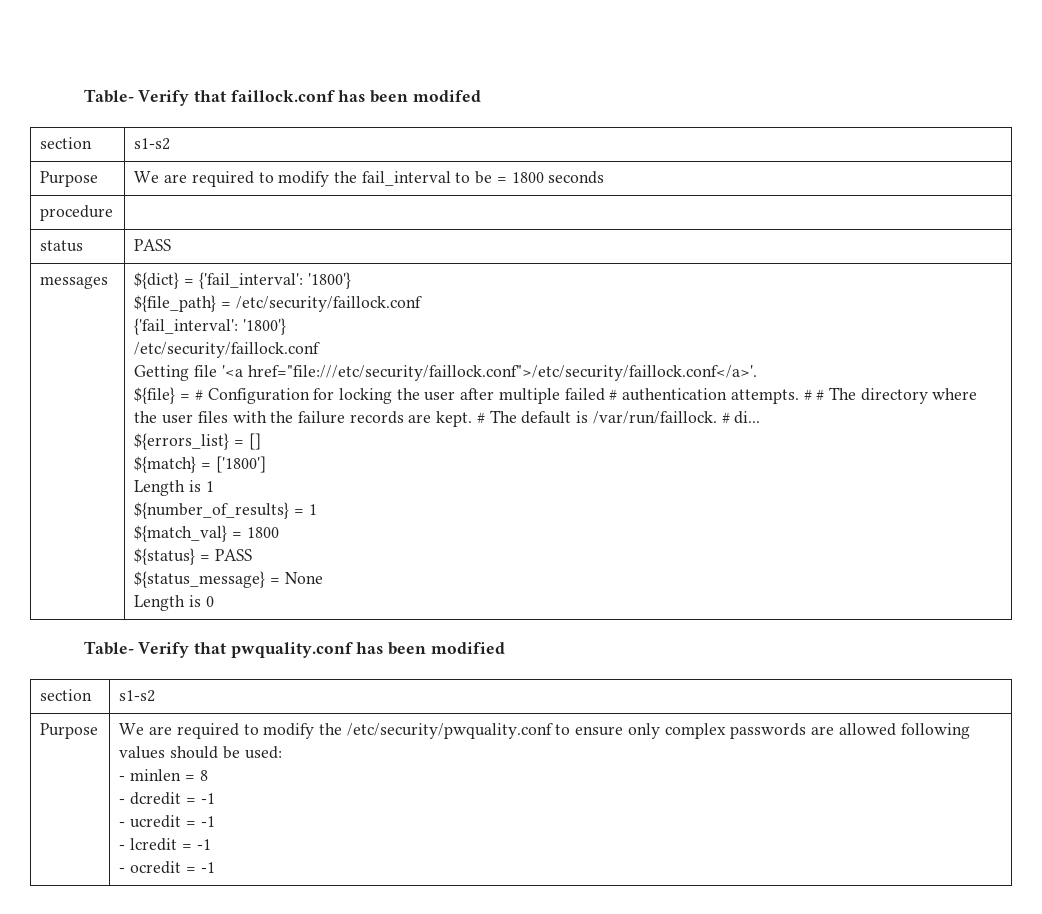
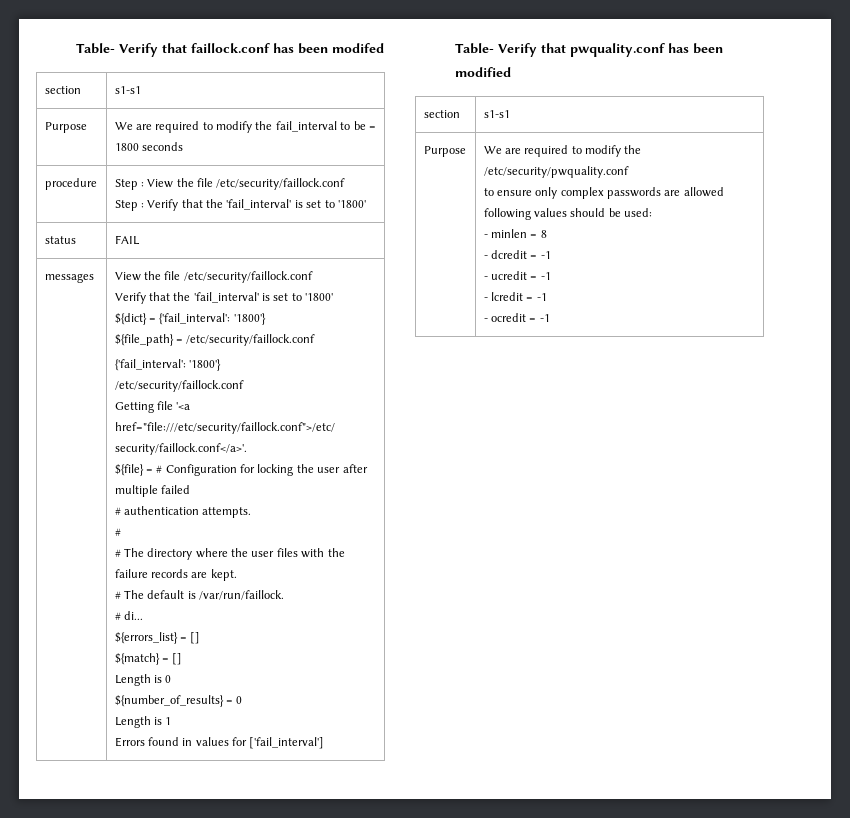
  Table- Verify that faillock.conf has been modifed
- section | s1-s2
+ section | s1-s1
- procedure |
+ procedure | Step : View the file /etc/security/faillock.conf
+ Step : Verify that the 'fail_interval' is set to '1800'
- status | PASS
+ status | FAIL
- messages
+ messages | View the file /etc/security/faillock.conf
+ Verify that the 'fail_interval' is set to '1800'
- ${file} = # Configuration for locking the user after multiple failed # authentication attempts. # # The directory where the user files with the failure records are kept. # The default is /var/run/faillock. # di...
+ ${file} = # Configuration for locking the user after multiple failed
+ # authentication attempts.
+ #
+ # The directory where the user files with the failure records are kept.
+ # The default is /var/run/faillock.
+ # di...
- ${match} = ['1800']
+ ${match} = []
+ Length is 0
+ ${number_of_results} = 0
  Length is 1
- ${number_of_results} = 1
- ${match_val} = 1800
- ${status} = PASS
- ${status_message} = None
- Length is 0
+ Errors found in values for ['fail_interval']
  Table- Verify that pwquality.conf has been modified
- section | s1-s2
+ section | s1-s1
- Purpose | We are required to modify the /etc/security/pwquality.conf to ensure only complex passwords are allowed following values should be used:
+ Purpose | We are required to modify the /etc/security/pwquality.conf
+ to ensure only complex passwords are allowed following values should be used:

